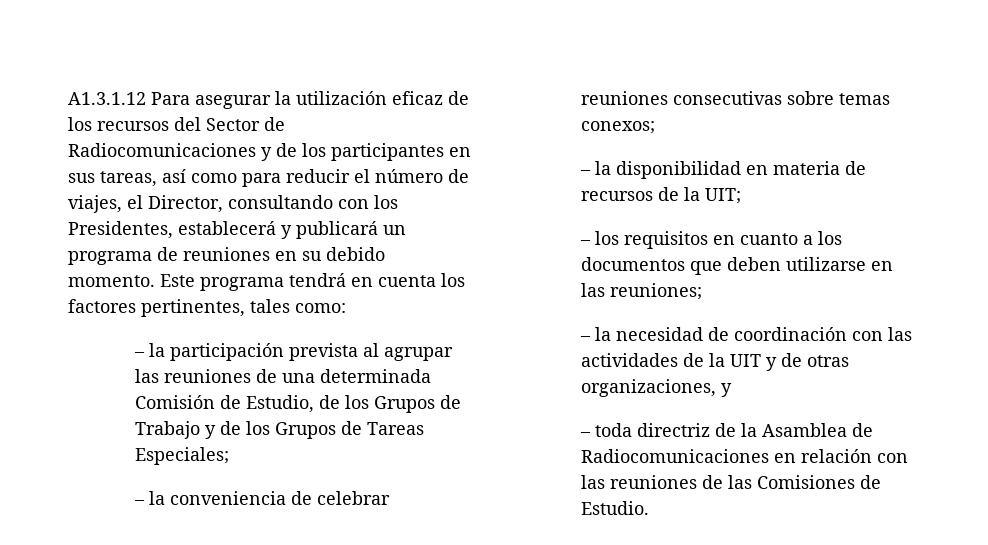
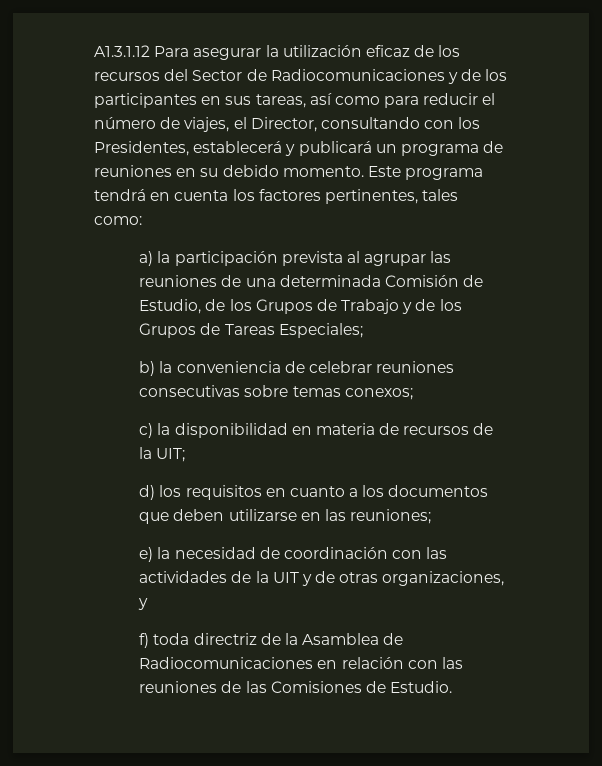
- – la participación prevista al agrupar las reuniones de una determinada Comisión de Estudio, de los Grupos de Trabajo y de los Grupos de Tareas Especiales;
+ a) la participación prevista al agrupar las reuniones de una determinada Comisión de Estudio, de los Grupos de Trabajo y de los Grupos de Tareas Especiales;
- – la conveniencia de celebrar reuniones consecutivas sobre temas conexos;
+ b) la conveniencia de celebrar reuniones consecutivas sobre temas conexos;
- – la disponibilidad en materia de recursos de la UIT;
+ c) la disponibilidad en materia de recursos de la UIT;
- – los requisitos en cuanto a los documentos que deben utilizarse en las reuniones;
+ d) los requisitos en cuanto a los documentos que deben utilizarse en las reuniones;
- – la necesidad de coordinación con las actividades de la UIT y de otras organizaciones, y
+ e) la necesidad de coordinación con las actividades de la UIT y de otras organizaciones, y
- – toda directriz de la Asamblea de Radiocomunicaciones en relación con las reuniones de las Comisiones de Estudio.
+ f) toda directriz de la Asamblea de Radiocomunicaciones en relación con las reuniones de las Comisiones de Estudio.

